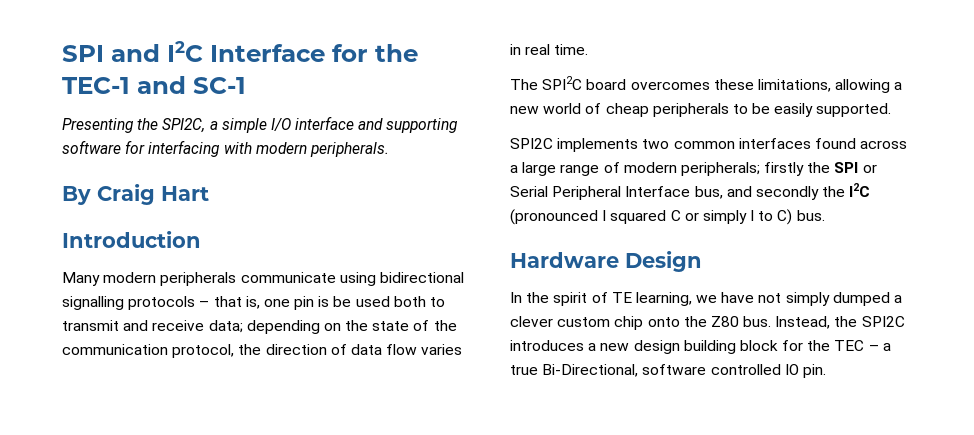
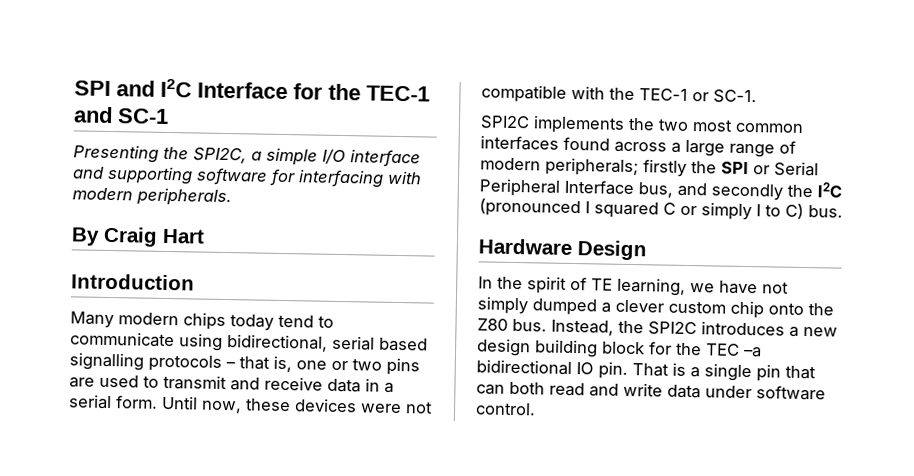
- Many modern peripherals communicate using bidirectional signalling protocols – that is, one pin is be used both to transmit and receive data; depending on the state of the communication protocol, the direction of data flow varies in real time.
- The SPI2C board overcomes these limitations, allowing a new world of cheap peripherals to be easily supported.
+ Many modern chips today tend to communicate using bidirectional, serial based signalling protocols – that is, one or two pins are used to transmit and receive data in a serial form. Until now, these devices were not compatible with the TEC-1 or SC-1.
- SPI2C implements two common interfaces found across a large range of modern peripherals; firstly the SPI or Serial Peripheral Interface bus, and secondly the I2C (pronounced I squared C or simply I to C) bus.
+ SPI2C implements the two most common interfaces found across a large range of modern peripherals; firstly the SPI or Serial Peripheral Interface bus, and secondly the I2C (pronounced I squared C or simply I to C) bus.
- Instead, the SPI2C introduces a new design building block for the TEC – a true Bi-Directional, software controlled IO pin.
+ Instead, the SPI2C introduces a new design building block for the TEC –a bidirectional IO pin. That is a single pin that can both read and write data under software control.

